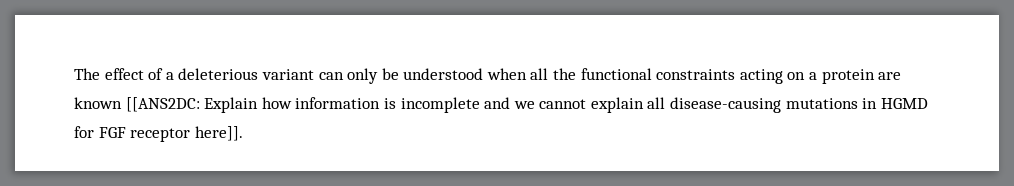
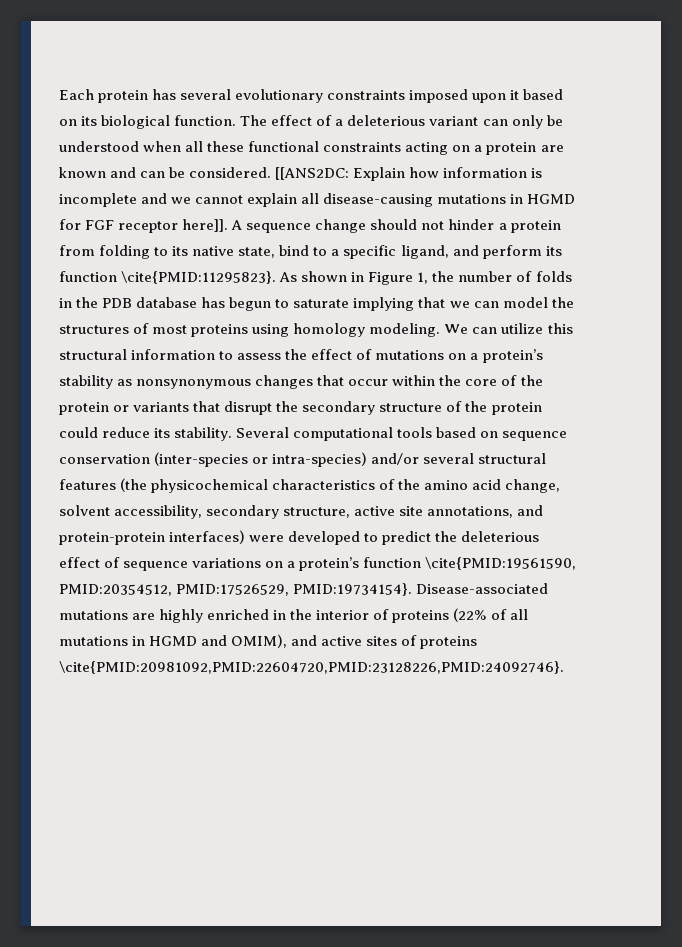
+ Each protein has several evolutionary constraints imposed upon it based on its biological function.
- The effect of a deleterious variant can only be understood when all the functional constraints acting on a protein are known [[ANS2DC: Explain how information is incomplete and we cannot explain all disease-causing mutations in HGMD for FGF receptor here]].
+ The effect of a deleterious variant can only be understood when all these functional constraints acting on a protein are known and can be considered. [[ANS2DC: Explain how information is incomplete and we cannot explain all disease-causing mutations in HGMD for FGF receptor here]].
+ A sequence change should not hinder a protein from folding to its native state, bind to a specific ligand, and perform its function \cite{PMID:11295823}. As shown in Figure 1, the number of folds in the PDB database has begun to saturate implying that we can model the structures of most proteins using homology modeling. We can utilize this structural information to assess the effect of mutations on a protein’s stability as nonsynonymous changes that occur within the core of the protein or variants that disrupt the secondary structure of the protein could reduce its stability. Several computational tools based on sequence conservation (inter-species or intra-species) and/or several structural features (the physicochemical characteristics of the amino acid change, solvent accessibility, secondary structure, active site annotations, and protein-protein interfaces) were developed to predict the deleterious effect of sequence variations on a protein’s function \cite{PMID:19561590, PMID:20354512, PMID:17526529, PMID:19734154}. Disease-associated mutations are highly enriched in the interior of proteins (22% of all mutations in HGMD and OMIM), and active sites of proteins \cite{PMID:20981092,PMID:22604720,PMID:23128226,PMID:24092746}.

